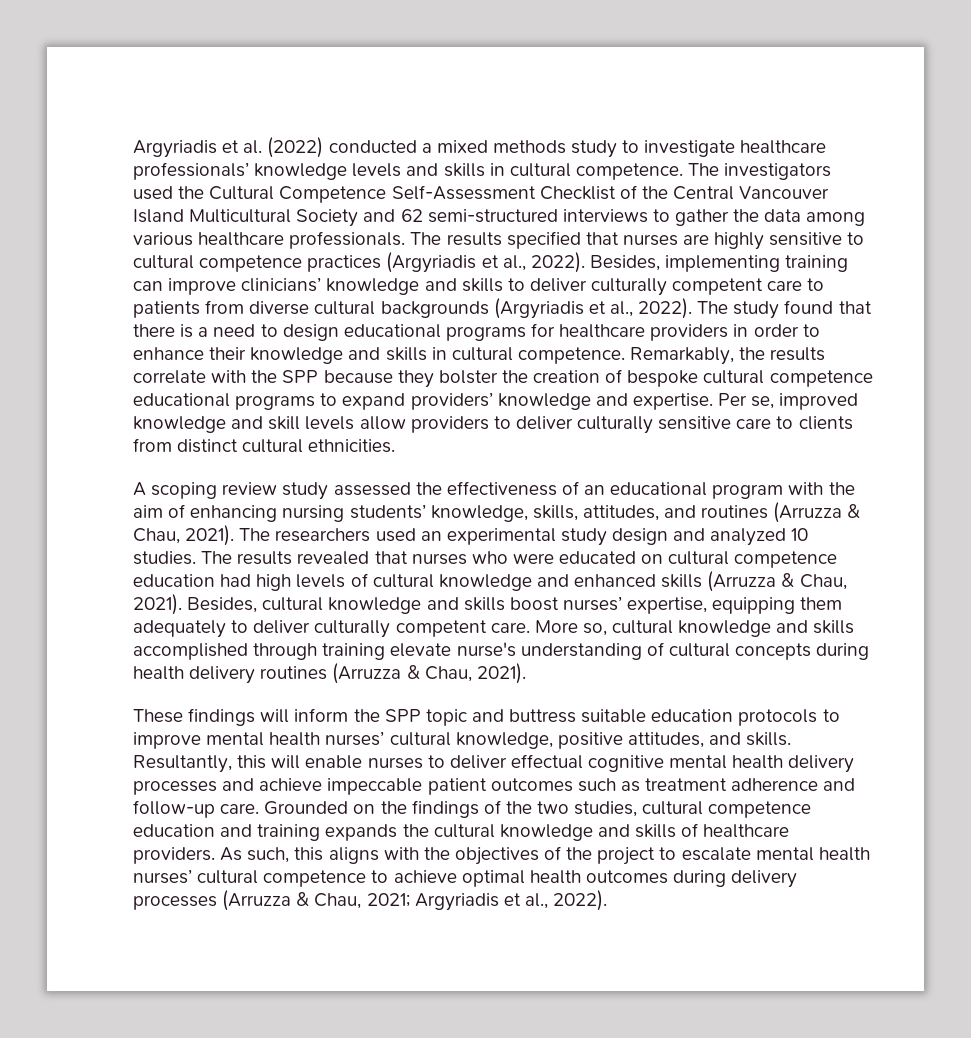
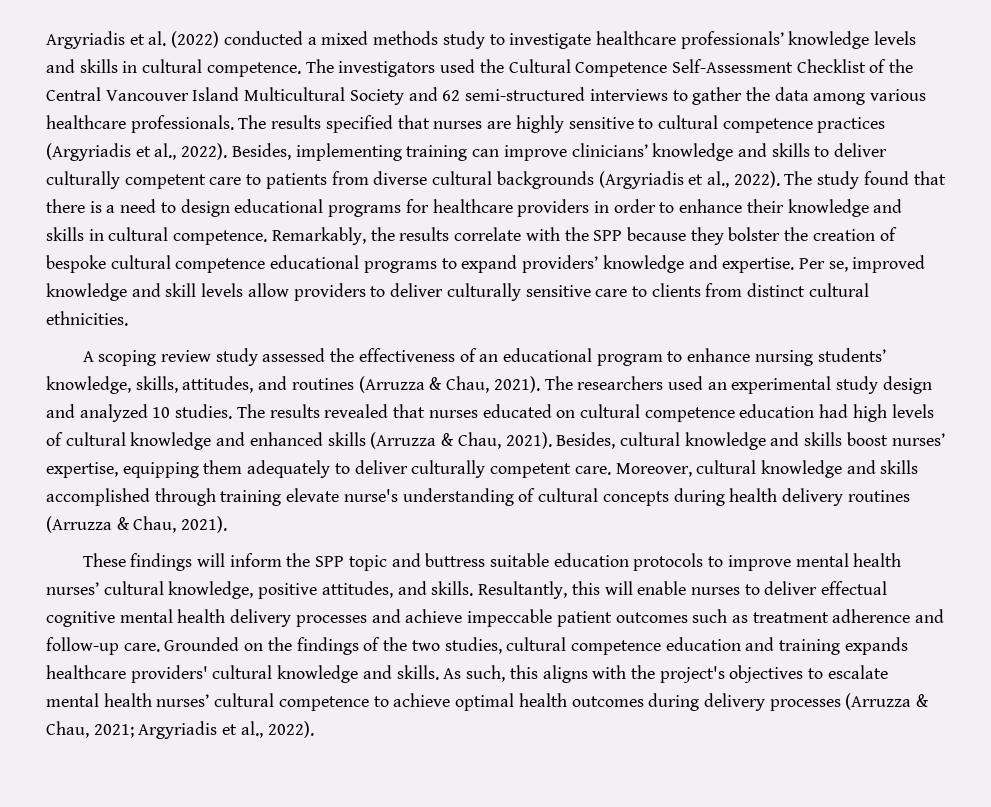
- A scoping review study assessed the effectiveness of an educational program with the aim of enhancing nursing students’ knowledge, skills, attitudes, and routines (Arruzza & Chau, 2021).
+ A scoping review study assessed the effectiveness of an educational program to enhance nursing students’ knowledge, skills, attitudes, and routines (Arruzza & Chau, 2021).
- The results revealed that nurses who were educated on cultural competence education had high levels of cultural knowledge and enhanced skills (Arruzza & Chau, 2021).
+ The results revealed that nurses educated on cultural competence education had high levels of cultural knowledge and enhanced skills (Arruzza & Chau, 2021).
- More so, cultural knowledge and skills accomplished through training elevate nurse's understanding of cultural concepts during health delivery routines (Arruzza & Chau, 2021).
+ Moreover, cultural knowledge and skills accomplished through training elevate nurse's understanding of cultural concepts during health delivery routines (Arruzza & Chau, 2021).
- Grounded on the findings of the two studies, cultural competence education and training expands the cultural knowledge and skills of healthcare providers.
+ Grounded on the findings of the two studies, cultural competence education and training expands healthcare providers' cultural knowledge and skills.
- As such, this aligns with the objectives of the project to escalate mental health nurses’ cultural competence to achieve optimal health outcomes during delivery processes (Arruzza & Chau, 2021; Argyriadis et al., 2022).
+ As such, this aligns with the project's objectives to escalate mental health nurses’ cultural competence to achieve optimal health outcomes during delivery processes (Arruzza & Chau, 2021; Argyriadis et al., 2022).

